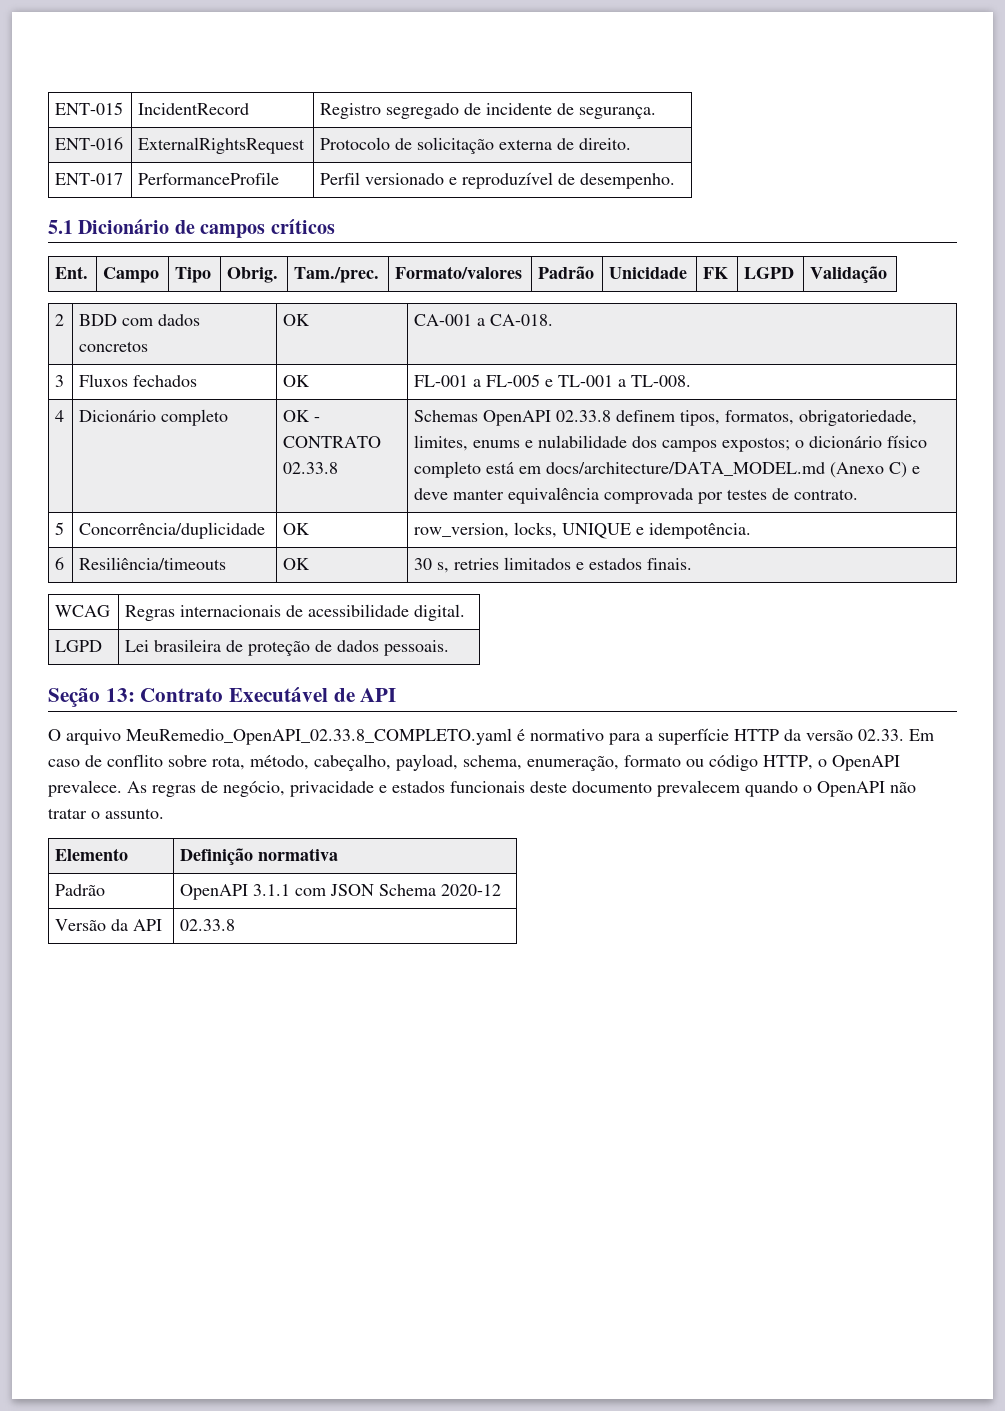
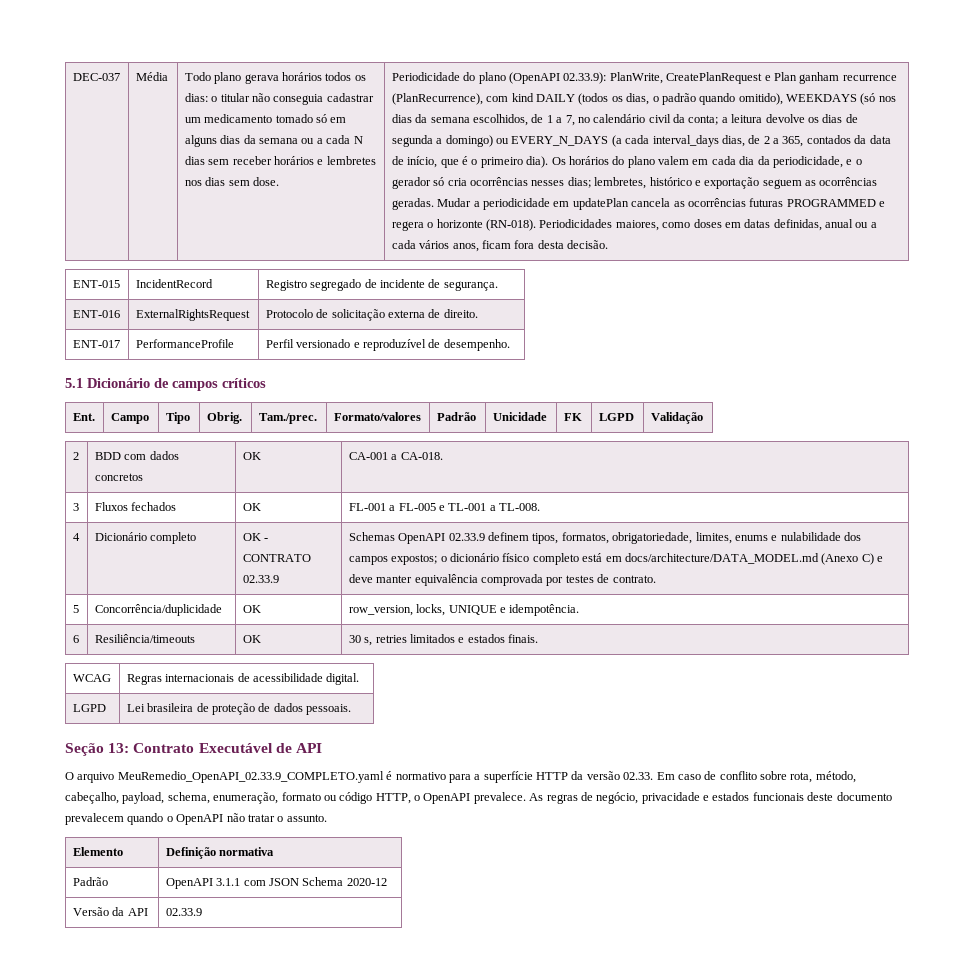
+ DEC-037 | Média | Todo plano gerava horários todos os dias: o titular não conseguia cadastrar um medicamento tomado só em alguns dias da semana ou a cada N dias sem receber horários e lembretes nos dias sem dose. | Periodicidade do plano (OpenAPI 02.33.9): PlanWrite, CreatePlanRequest e Plan ganham recurrence (PlanRecurrence), com kind DAILY (todos os dias, o padrão quando omitido), WEEKDAYS (só nos dias da semana escolhidos, de 1 a 7, no calendário civil da conta; a leitura devolve os dias de segunda a domingo) ou EVERY_N_DAYS (a cada interval_days dias, de 2 a 365, contados da data de início, que é o primeiro dia). Os horários do plano valem em cada dia da periodicidade, e o gerador só cria ocorrências nesses dias; lembretes, histórico e exportação seguem as ocorrências geradas. Mudar a periodicidade em updatePlan cancela as ocorrências futuras PROGRAMMED e regera o horizonte (RN-018). Periodicidades maiores, como doses em datas definidas, anual ou a cada vários anos, ficam fora desta decisão.
- 4 | Dicionário completo | OK - CONTRATO 02.33.8 | Schemas OpenAPI 02.33.8 definem tipos, formatos, obrigatoriedade, limites, enums e nulabilidade dos campos expostos; o dicionário físico completo está em docs/architecture/DATA_MODEL.md (Anexo C) e deve manter equivalência comprovada por testes de contrato.
+ 4 | Dicionário completo | OK - CONTRATO 02.33.9 | Schemas OpenAPI 02.33.9 definem tipos, formatos, obrigatoriedade, limites, enums e nulabilidade dos campos expostos; o dicionário físico completo está em docs/architecture/DATA_MODEL.md (Anexo C) e deve manter equivalência comprovada por testes de contrato.
- O arquivo MeuRemedio_OpenAPI_02.33.8_COMPLETO.yaml é normativo para a superfície HTTP da versão 02.33. Em caso de conflito sobre rota, método, cabeçalho, payload, schema, enumeração, formato ou código HTTP, o OpenAPI prevalece.
+ O arquivo MeuRemedio_OpenAPI_02.33.9_COMPLETO.yaml é normativo para a superfície HTTP da versão 02.33. Em caso de conflito sobre rota, método, cabeçalho, payload, schema, enumeração, formato ou código HTTP, o OpenAPI prevalece.
- Versão da API | 02.33.8
+ Versão da API | 02.33.9

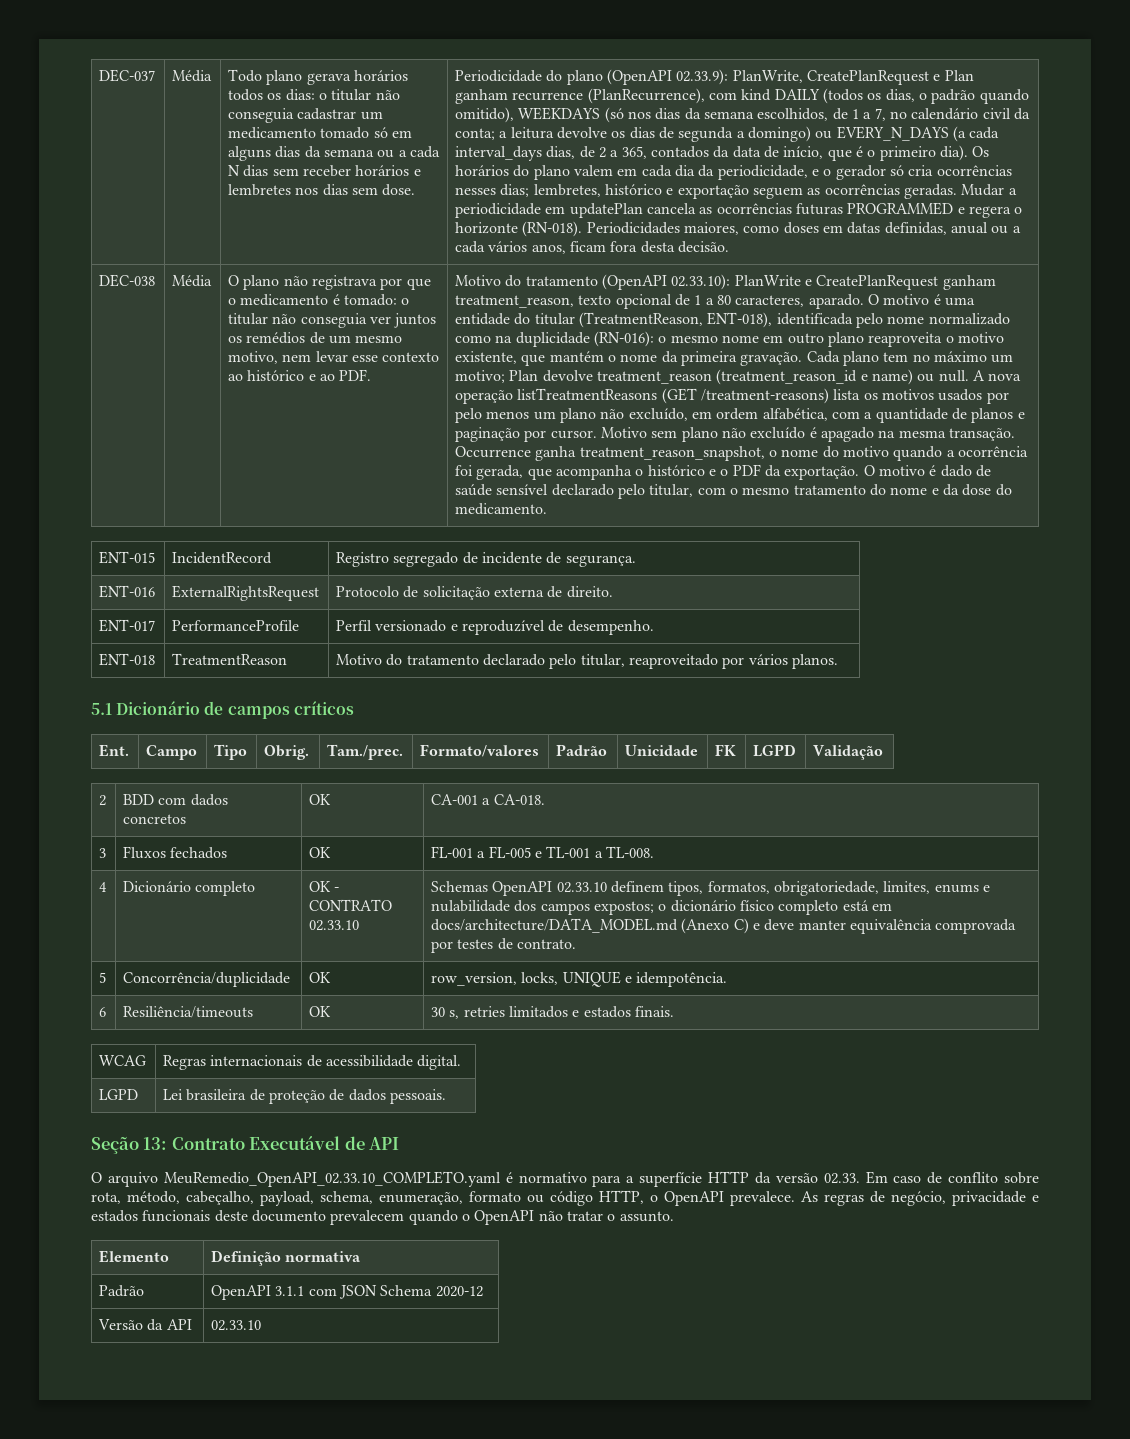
+ DEC-038 | Média | O plano não registrava por que o medicamento é tomado: o titular não conseguia ver juntos os remédios de um mesmo motivo, nem levar esse contexto ao histórico e ao PDF. | Motivo do tratamento (OpenAPI 02.33.10): PlanWrite e CreatePlanRequest ganham treatment_reason, texto opcional de 1 a 80 caracteres, aparado. O motivo é uma entidade do titular (TreatmentReason, ENT-018), identificada pelo nome normalizado como na duplicidade (RN-016): o mesmo nome em outro plano reaproveita o motivo existente, que mantém o nome da primeira gravação. Cada plano tem no máximo um motivo; Plan devolve treatment_reason (treatment_reason_id e name) ou null. A nova operação listTreatmentReasons (GET /treatment-reasons) lista os motivos usados por pelo menos um plano não excluído, em ordem alfabética, com a quantidade de planos e paginação por cursor. Motivo sem plano não excluído é apagado na mesma transação. Occurrence ganha treatment_reason_snapshot, o nome do motivo quando a ocorrência foi gerada, que acompanha o histórico e o PDF da exportação. O motivo é dado de saúde sensível declarado pelo titular, com o mesmo tratamento do nome e da dose do medicamento.
+ ENT-018 | TreatmentReason | Motivo do tratamento declarado pelo titular, reaproveitado por vários planos.
- 4 | Dicionário completo | OK - CONTRATO 02.33.9 | Schemas OpenAPI 02.33.9 definem tipos, formatos, obrigatoriedade, limites, enums e nulabilidade dos campos expostos; o dicionário físico completo está em docs/architecture/DATA_MODEL.md (Anexo C) e deve manter equivalência comprovada por testes de contrato.
+ 4 | Dicionário completo | OK - CONTRATO 02.33.10 | Schemas OpenAPI 02.33.10 definem tipos, formatos, obrigatoriedade, limites, enums e nulabilidade dos campos expostos; o dicionário físico completo está em docs/architecture/DATA_MODEL.md (Anexo C) e deve manter equivalência comprovada por testes de contrato.
- O arquivo MeuRemedio_OpenAPI_02.33.9_COMPLETO.yaml é normativo para a superfície HTTP da versão 02.33. Em caso de conflito sobre rota, método, cabeçalho, payload, schema, enumeração, formato ou código HTTP, o OpenAPI prevalece.
+ O arquivo MeuRemedio_OpenAPI_02.33.10_COMPLETO.yaml é normativo para a superfície HTTP da versão 02.33. Em caso de conflito sobre rota, método, cabeçalho, payload, schema, enumeração, formato ou código HTTP, o OpenAPI prevalece.
- Versão da API | 02.33.9
+ Versão da API | 02.33.10

